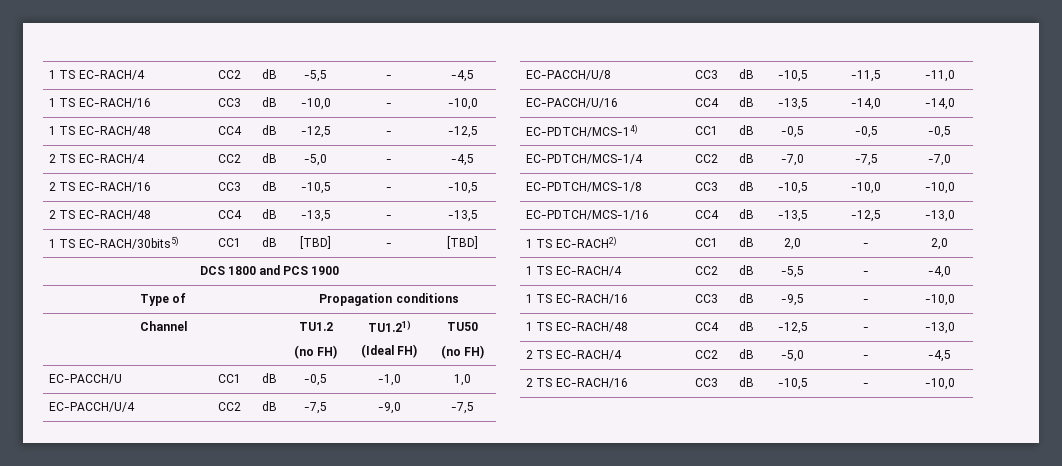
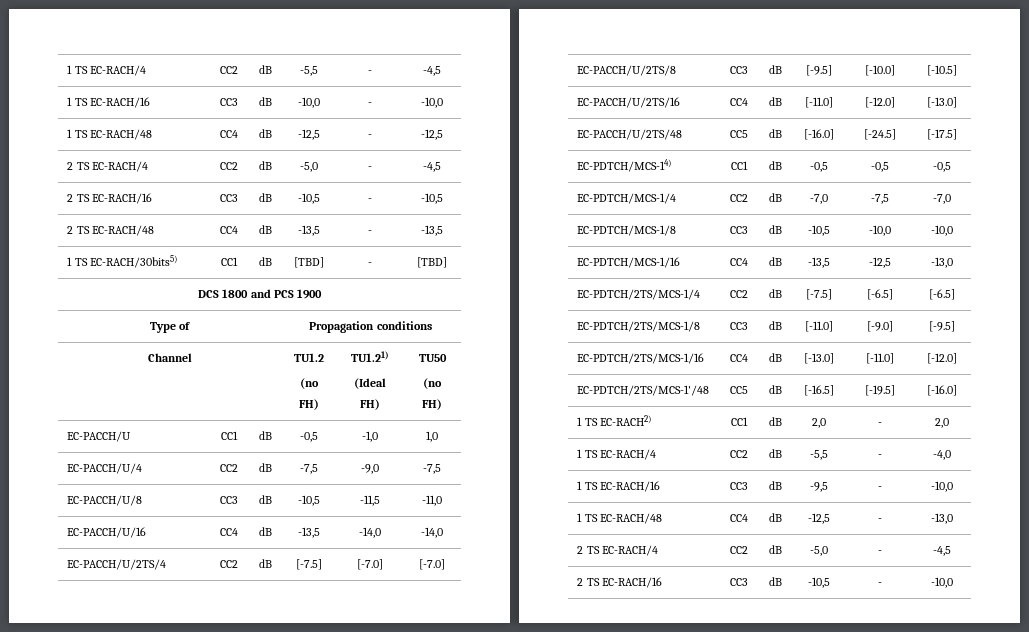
+ EC-PACCH/U/2TS/4 | CC2 | dB | [-7.5] | [-7.0] | [-7.0]
+ EC-PACCH/U/2TS/8 | CC3 | dB | [-9.5] | [-10.0] | [-10.5]
+ EC-PACCH/U/2TS/16 | CC4 | dB | [-11.0] | [-12.0] | [-13.0]
+ EC-PACCH/U/2TS/48 | CC5 | dB | [-16.0] | [-24.5] | [-17.5]
+ EC-PDTCH/2TS/MCS-1/4 | CC2 | dB | [-7.5] | [-6.5] | [-6.5]
+ EC-PDTCH/2TS/MCS-1/8 | CC3 | dB | [-11.0] | [-9.0] | [-9.5]
+ EC-PDTCH/2TS/MCS-1/16 | CC4 | dB | [-13.0] | [-11.0] | [-12.0]
+ EC-PDTCH/2TS/MCS-1'/48 | CC5 | dB | [-16.5] | [-19.5] | [-16.0]

